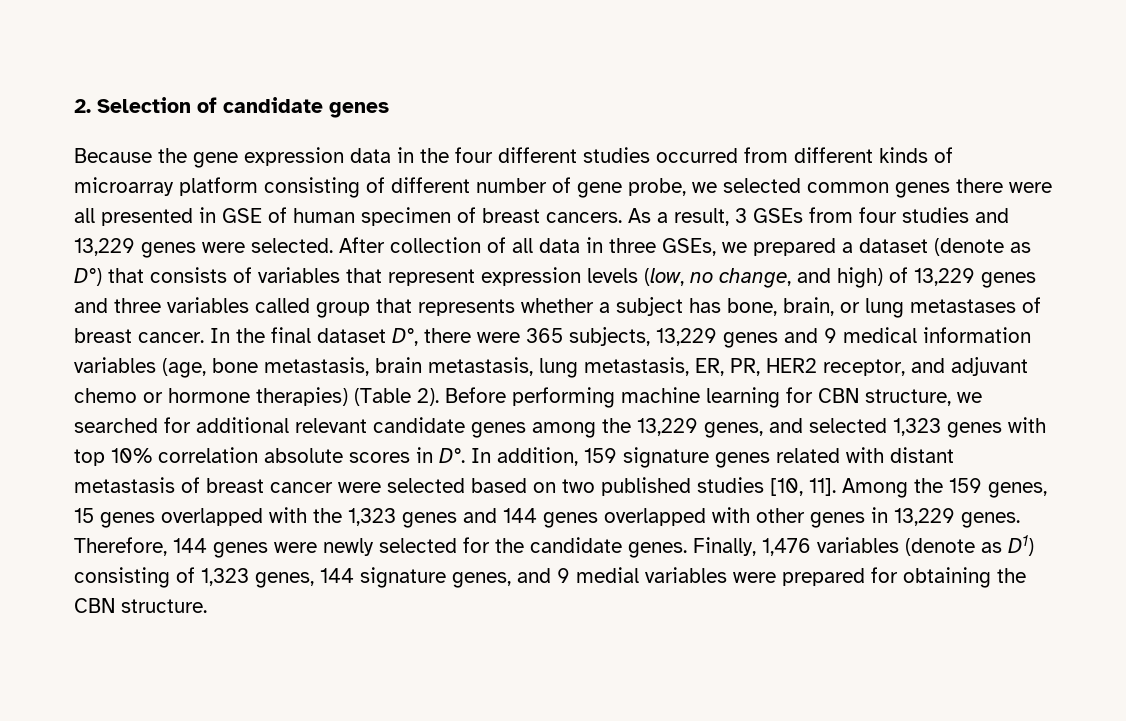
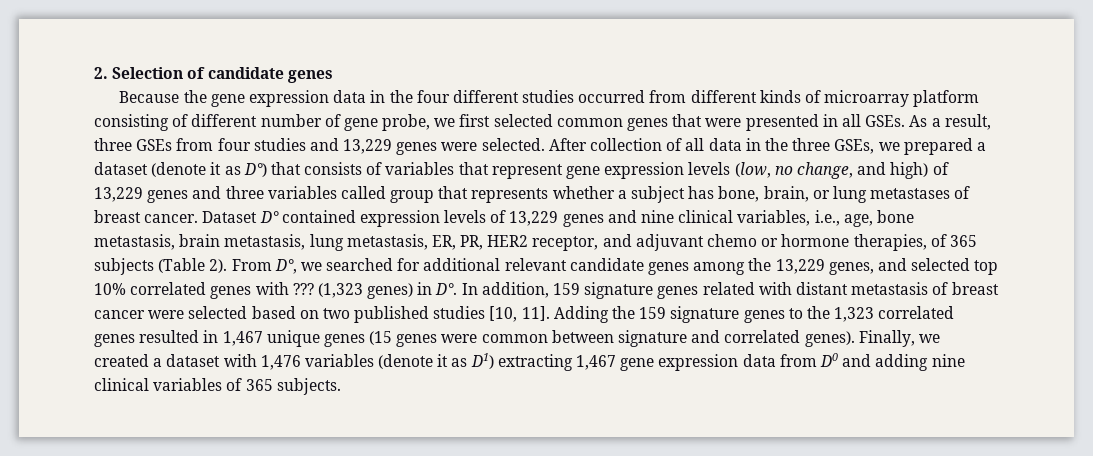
- Because the gene expression data in the four different studies occurred from different kinds of microarray platform consisting of different number of gene probe, we selected common genes there were all presented in GSE of human specimen of breast cancers.
+ Because the gene expression data in the four different studies occurred from different kinds of microarray platform consisting of different number of gene probe, we first selected common genes that were presented in all GSEs.
- As a result, 3 GSEs from four studies and 13,229 genes were selected.
+ As a result, three GSEs from four studies and 13,229 genes were selected.
- After collection of all data in three GSEs, we prepared a dataset (denote as D°) that consists of variables that represent expression levels (low, no change, and high) of 13,229 genes and three variables called group that represents whether a subject has bone, brain, or lung metastases of breast cancer.
+ After collection of all data in the three GSEs, we prepared a dataset (denote it as D°) that consists of variables that represent gene expression levels (low, no change, and high) of 13,229 genes and three variables called group that represents whether a subject has bone, brain, or lung metastases of breast cancer.
- In the final dataset D°, there were 365 subjects, 13,229 genes and 9 medical information variables (age, bone metastasis, brain metastasis, lung metastasis, ER, PR, HER2 receptor, and adjuvant chemo or hormone therapies) (Table 2). Before performing machine learning for CBN structure, we searched for additional relevant candidate genes among the 13,229 genes, and selected 1,323 genes with top 10% correlation absolute scores in D°. In addition, 159 signature genes related with distant metastasis of breast cancer were selected based on two published studies [10, 11].
+ Dataset D° contained expression levels of 13,229 genes and nine clinical variables, i.e., age, bone metastasis, brain metastasis, lung metastasis, ER, PR, HER2 receptor, and adjuvant chemo or hormone therapies, of 365 subjects (Table 2). From D°, we searched for additional relevant candidate genes among the 13,229 genes, and selected top 10% correlated genes with ??? (1,323 genes) in D°. In addition, 159 signature genes related with distant metastasis of breast cancer were selected based on two published studies [10, 11].
- Among the 159 genes, 15 genes overlapped with the 1,323 genes and 144 genes overlapped with other genes in 13,229 genes. Therefore, 144 genes were newly selected for the candidate genes. Finally, 1,476 variables (denote as D1) consisting of 1,323 genes, 144 signature genes, and 9 medial variables were prepared for obtaining the CBN structure.
+ Adding the 159 signature genes to the 1,323 correlated genes resulted in 1,467 unique genes (15 genes were common between signature and correlated genes). Finally, we created a dataset with 1,476 variables (denote it as D1) extracting 1,467 gene expression data from D0 and adding nine clinical variables of 365 subjects.

